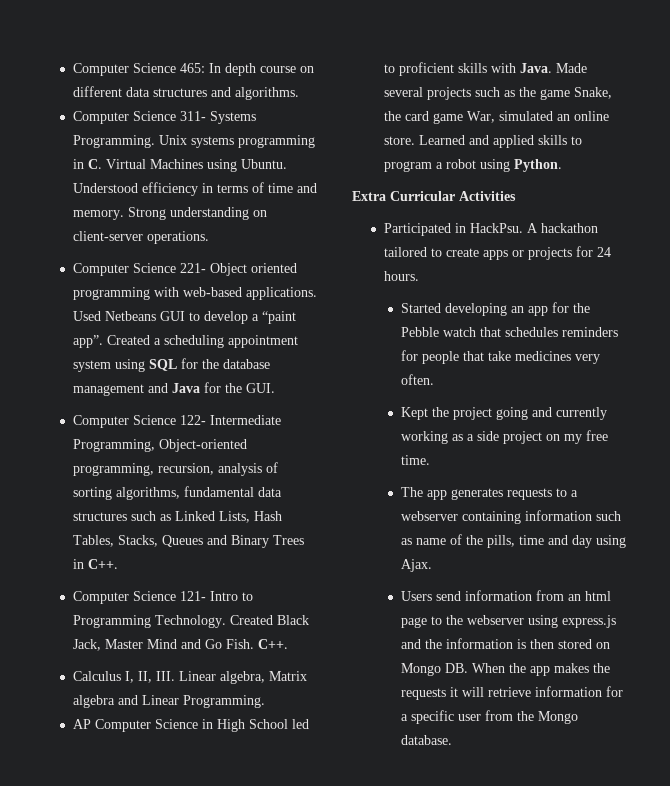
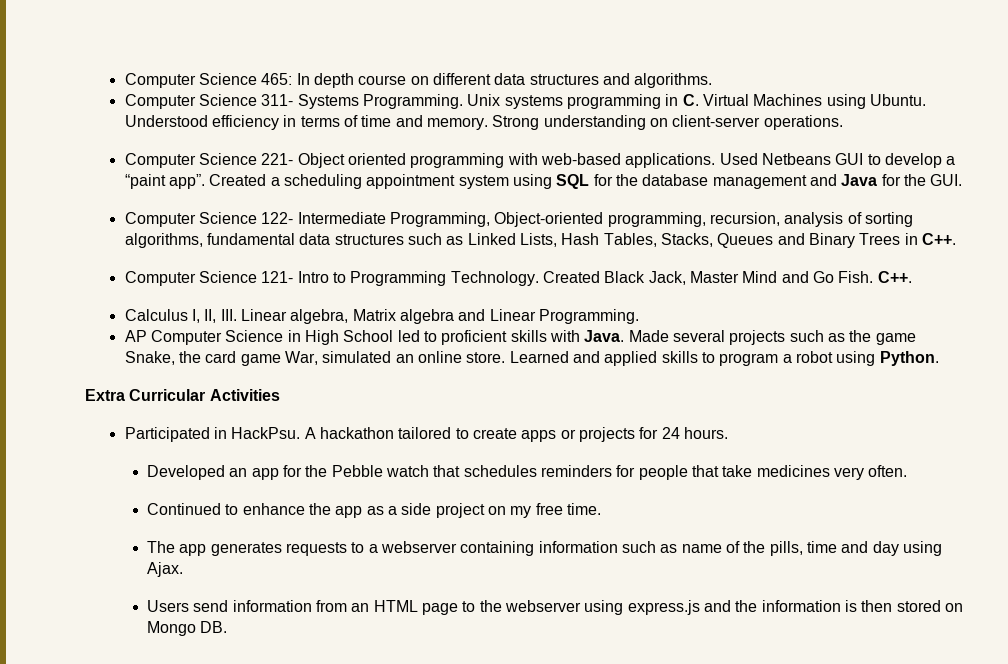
- Started developing an app for the Pebble watch that schedules reminders for people that take medicines very often.
+ Developed an app for the Pebble watch that schedules reminders for people that take medicines very often.
- Kept the project going and currently working as a side project on my free time.
+ Continued to enhance the app as a side project on my free time.
- Users send information from an html page to the webserver using express.js and the information is then stored on Mongo DB. When the app makes the requests it will retrieve information for a specific user from the Mongo database.
+ Users send information from an HTML page to the webserver using express.js and the information is then stored on Mongo DB.

